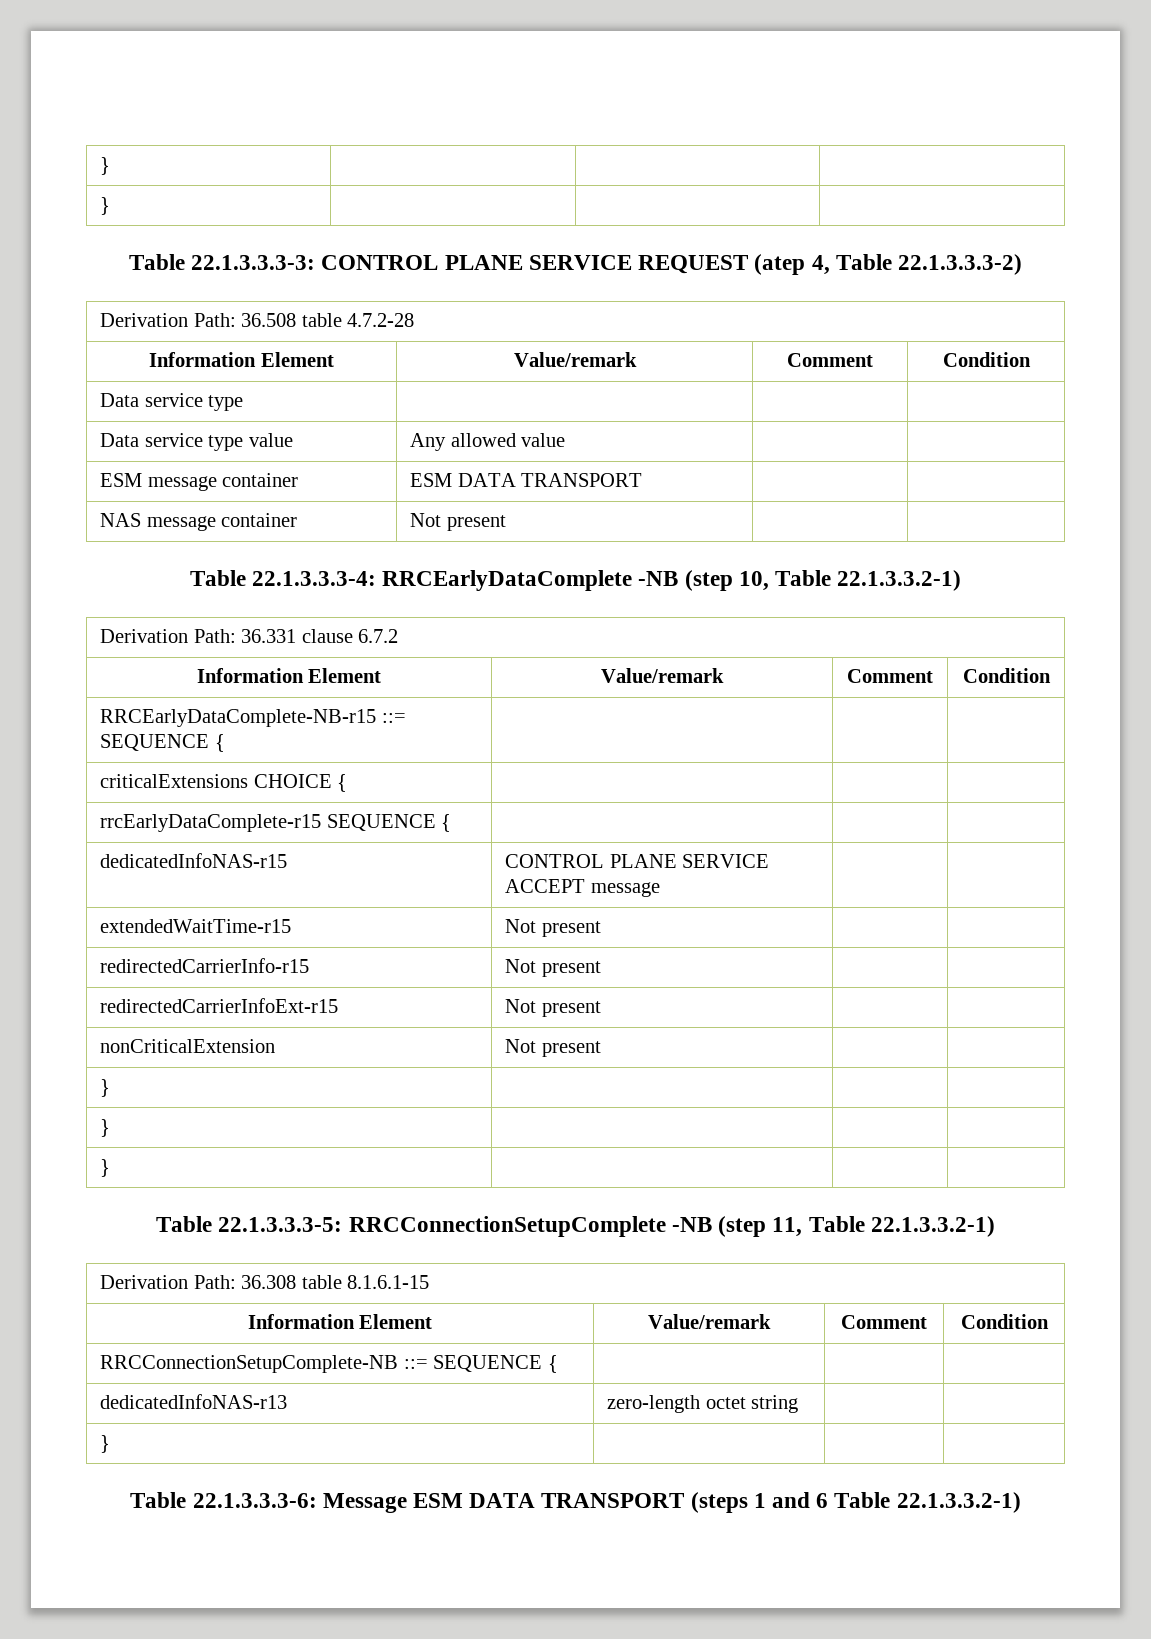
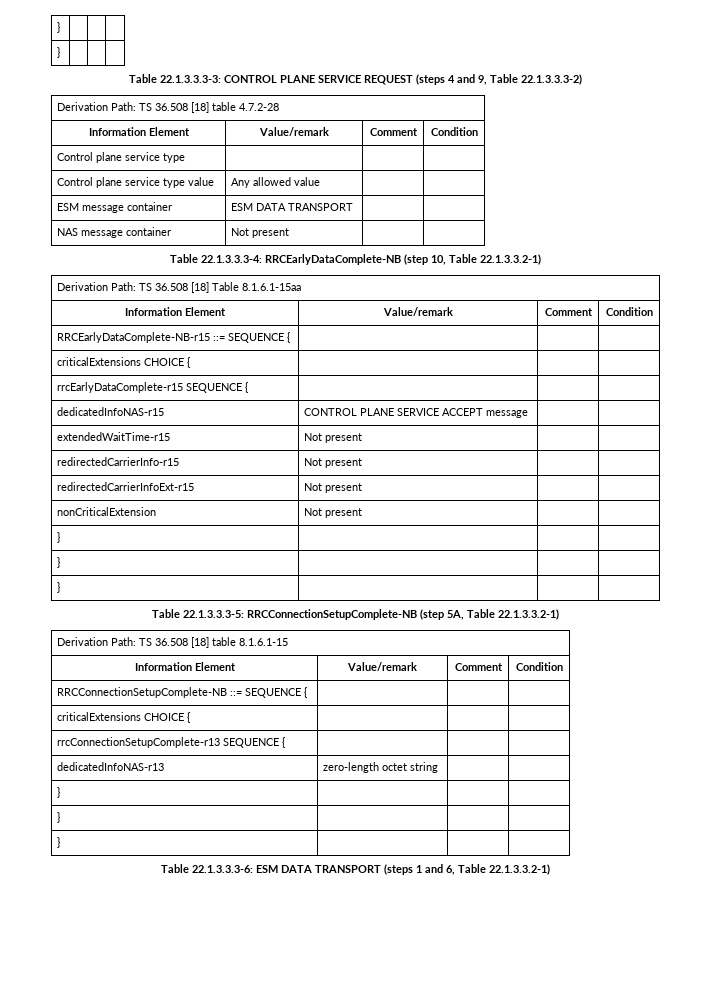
- Table 22.1.3.3.3-3: CONTROL PLANE SERVICE REQUEST (atep 4, Table 22.1.3.3.3-2)
+ Table 22.1.3.3.3-3: CONTROL PLANE SERVICE REQUEST (steps 4 and 9, Table 22.1.3.3.3-2)
- Derivation Path: 36.508 table 4.7.2-28
+ Derivation Path: TS 36.508 [18] table 4.7.2-28
- Data service type | | |
+ Control plane service type | | |
- Data service type value | Any allowed value | |
+ Control plane service type value | Any allowed value | |
- Table 22.1.3.3.3-4: RRCEarlyDataComplete -NB (step 10, Table 22.1.3.3.2-1)
+ Table 22.1.3.3.3-4: RRCEarlyDataComplete-NB (step 10, Table 22.1.3.3.2-1)
- Derivation Path: 36.331 clause 6.7.2
+ Derivation Path: TS 36.508 [18] Table 8.1.6.1-15aa
- Table 22.1.3.3.3-5: RRCConnectionSetupComplete -NB (step 11, Table 22.1.3.3.2-1)
- Derivation Path: 36.308 table 8.1.6.1-15
+ Table 22.1.3.3.3-5: RRCConnectionSetupComplete-NB (step 5A, Table 22.1.3.3.2-1)
+ Derivation Path: TS 36.508 [18] table 8.1.6.1-15
  RRCConnectionSetupComplete-NB ::= SEQUENCE { | | |
+ criticalExtensions CHOICE { | | |
+ rrcConnectionSetupComplete-r13 SEQUENCE { | | |
  dedicatedInfoNAS-r13 | zero-length octet string | |
+ } | | |
+ } | | |
- Table 22.1.3.3.3-6: Message ESM DATA TRANSPORT (steps 1 and 6 Table 22.1.3.3.2-1)
+ Table 22.1.3.3.3-6: ESM DATA TRANSPORT (steps 1 and 6, Table 22.1.3.3.2-1)

